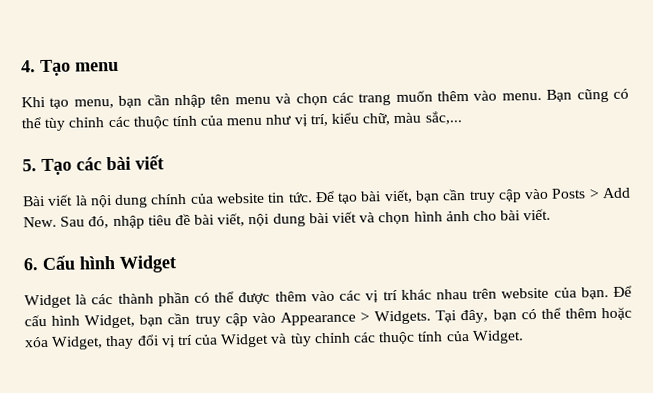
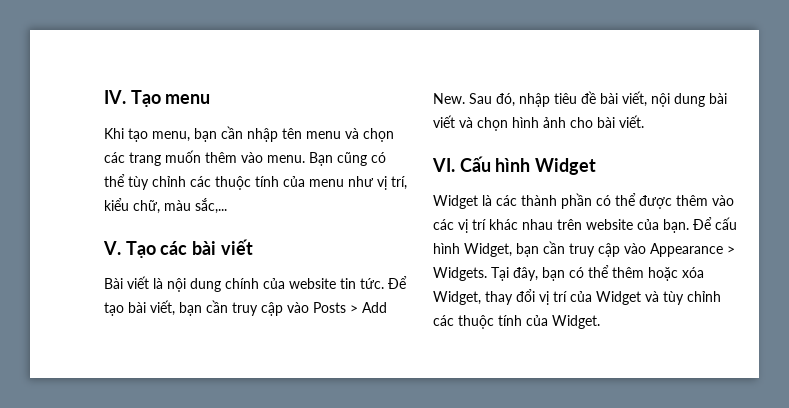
- 4. Tạo menu
+ IV. Tạo menu
- 5. Tạo các bài viết
+ V. Tạo các bài viết
- 6. Cấu hình Widget
+ VI. Cấu hình Widget

